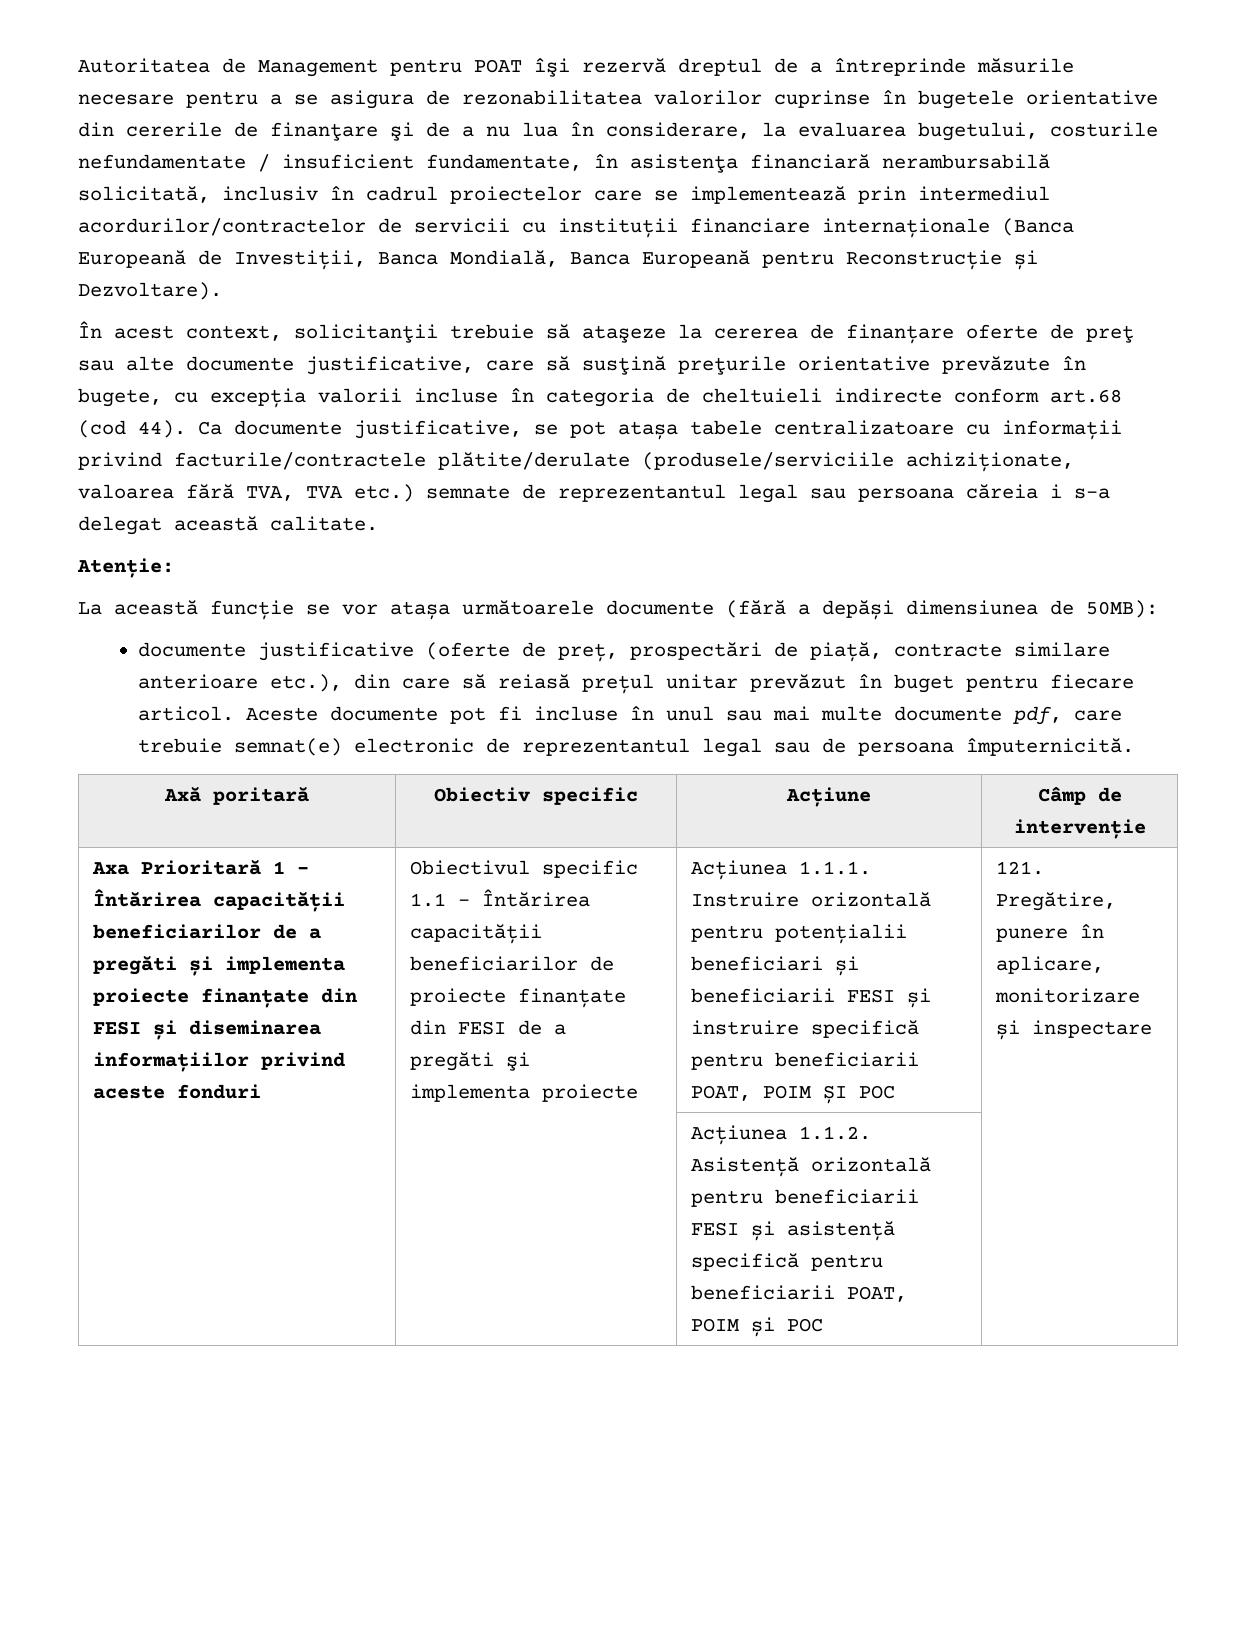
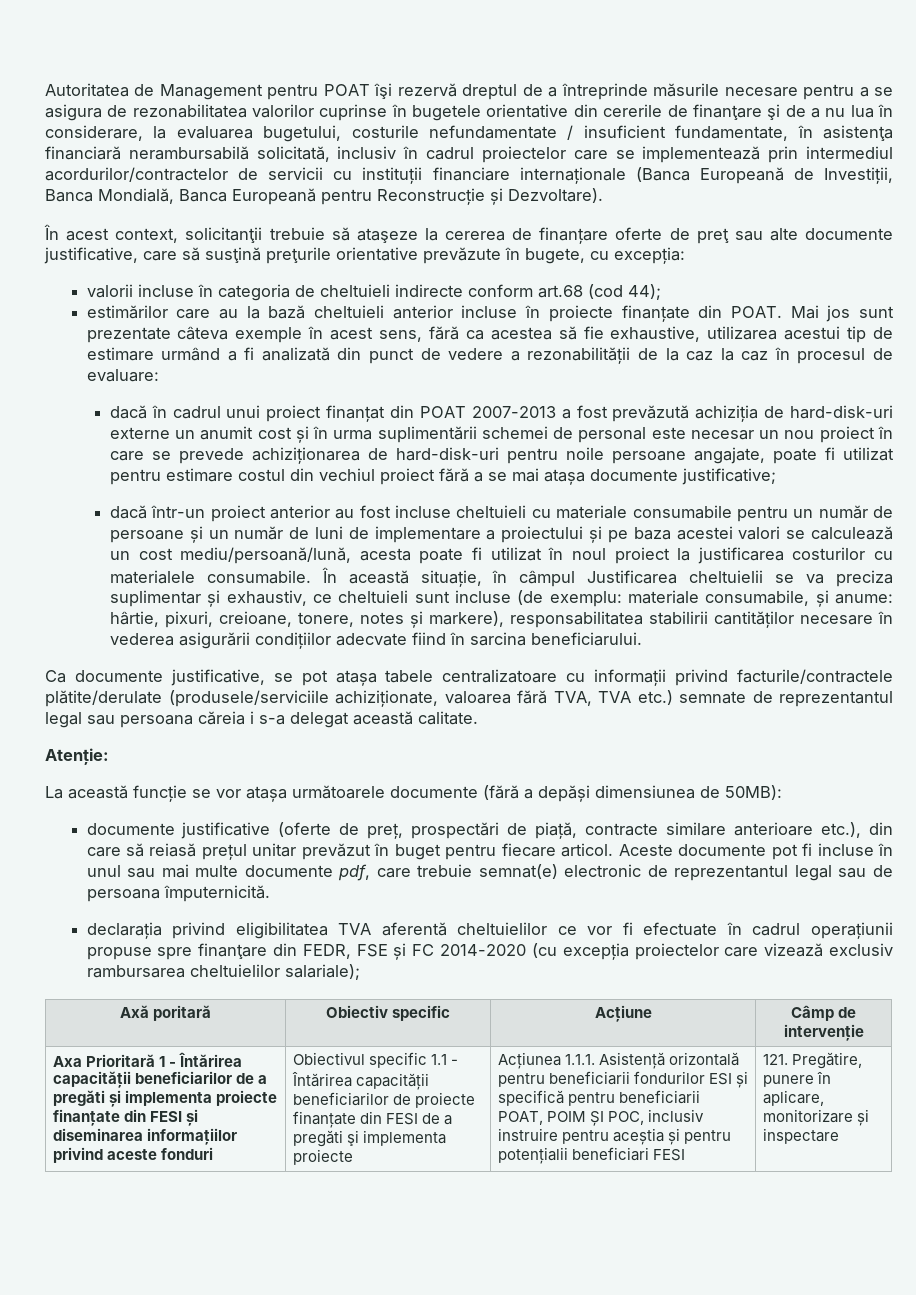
- În acest context, solicitanţii trebuie să ataşeze la cererea de finanțare oferte de preţ sau alte documente justificative, care să susţină preţurile orientative prevăzute în bugete, cu excepția valorii incluse în categoria de cheltuieli indirecte conform art.68 (cod 44). Ca documente justificative, se pot atașa tabele centralizatoare cu informații privind facturile/contractele plătite/derulate (produsele/serviciile achiziționate, valoarea fără TVA, TVA etc.) semnate de reprezentantul legal sau persoana căreia i s-a delegat această calitate.
+ În acest context, solicitanţii trebuie să ataşeze la cererea de finanțare oferte de preţ sau alte documente justificative, care să susţină preţurile orientative prevăzute în bugete, cu excepția:
+ valorii incluse în categoria de cheltuieli indirecte conform art.68 (cod 44);
+ estimărilor care au la bază cheltuieli anterior incluse în proiecte finanțate din POAT. Mai jos sunt prezentate câteva exemple în acest sens, fără ca acestea să fie exhaustive, utilizarea acestui tip de estimare urmând a fi analizată din punct de vedere a rezonabilității de la caz la caz în procesul de evaluare:
+ dacă în cadrul unui proiect finanțat din POAT 2007-2013 a fost prevăzută achiziția de hard-disk-uri externe un anumit cost și în urma suplimentării schemei de personal este necesar un nou proiect în care se prevede achiziționarea de hard-disk-uri pentru noile persoane angajate, poate fi utilizat pentru estimare costul din vechiul proiect fără a se mai atașa documente justificative;
+ dacă într-un proiect anterior au fost incluse cheltuieli cu materiale consumabile pentru un număr de persoane și un număr de luni de implementare a proiectului și pe baza acestei valori se calculează un cost mediu/persoană/lună, acesta poate fi utilizat în noul proiect la justificarea costurilor cu materialele consumabile. În această situație, în câmpul Justificarea cheltuielii se va preciza suplimentar și exhaustiv, ce cheltuieli sunt incluse (de exemplu: materiale consumabile, și anume: hârtie, pixuri, creioane, tonere, notes și markere), responsabilitatea stabilirii cantităților necesare în vederea asigurării condițiilor adecvate fiind în sarcina beneficiarului.
+ Ca documente justificative, se pot atașa tabele centralizatoare cu informații privind facturile/contractele plătite/derulate (produsele/serviciile achiziționate, valoarea fără TVA, TVA etc.) semnate de reprezentantul legal sau persoana căreia i s-a delegat această calitate.
+ declarația privind eligibilitatea TVA aferentă cheltuielilor ce vor fi efectuate în cadrul operațiunii propuse spre finanţare din FEDR, FSE și FC 2014-2020 (cu excepția proiectelor care vizează exclusiv rambursarea cheltuielilor salariale);
- Acțiunea 1.1.1. Instruire orizontală pentru potențialii beneficiari și beneficiarii FESI și instruire specifică pentru beneficiarii POAT, POIM ȘI POC
+ Acțiunea 1.1.1. Asistență orizontală pentru beneficiarii fondurilor ESI și specifică pentru beneficiarii POAT, POIM ȘI POC, inclusiv instruire pentru aceștia și pentru potențialii beneficiari FESI
- | | Acțiunea 1.1.2. Asistență orizontală pentru beneficiarii FESI și asistență specifică pentru beneficiarii POAT, POIM și POC |

